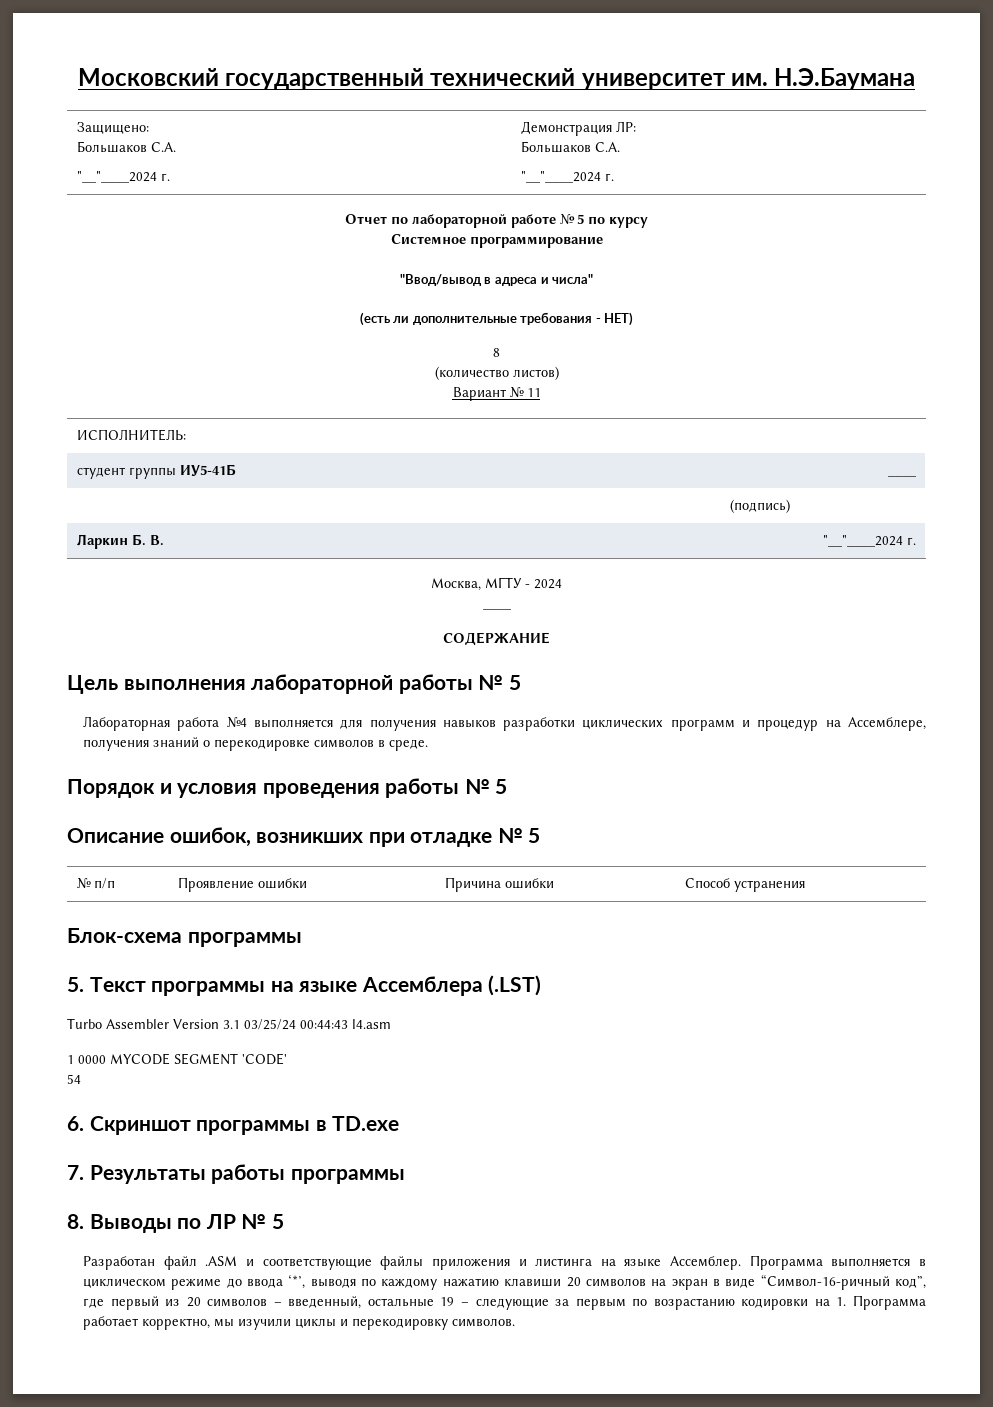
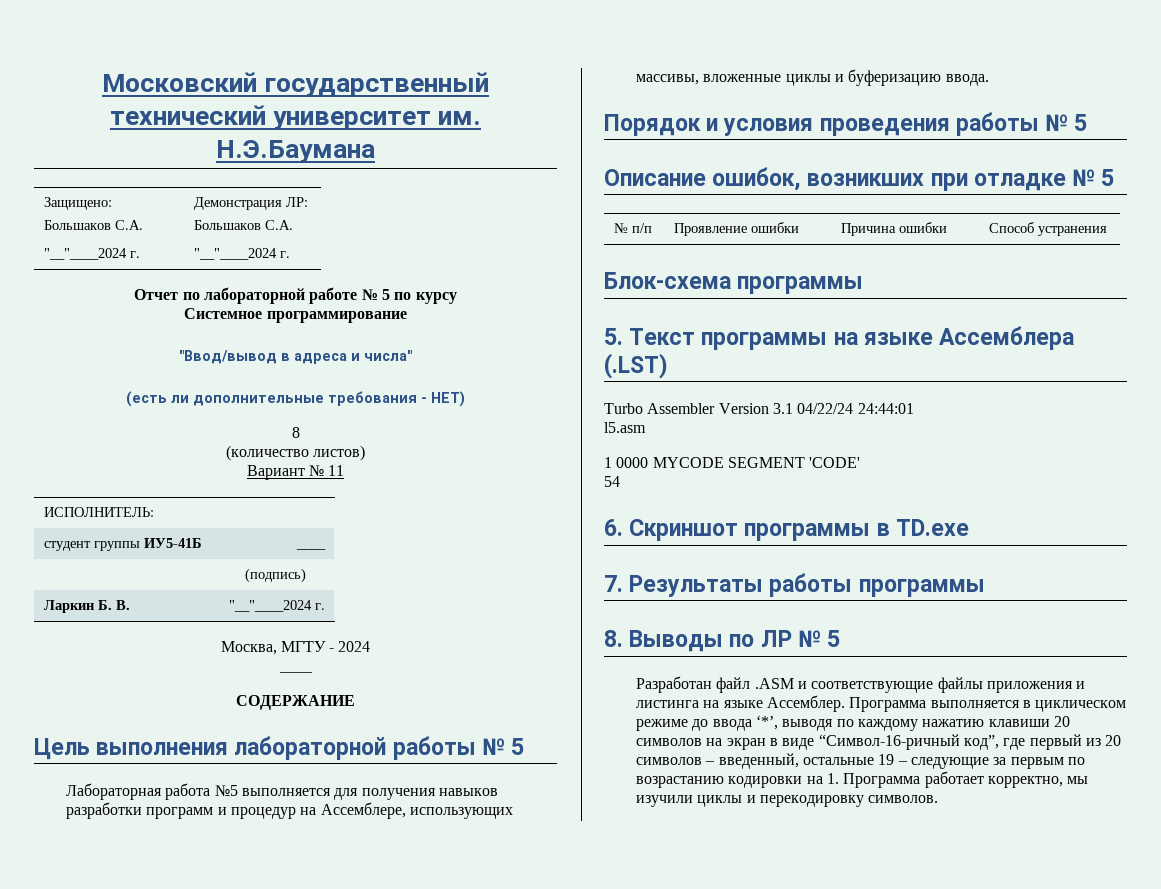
- Лабораторная работа №4 выполняется для получения навыков разработки циклических программ и процедур на Ассемблере, получения знаний о перекодировке символов в среде.
+ Лабораторная работа №5 выполняется для получения навыков разработки программ и процедур на Ассемблере, использующих массивы, вложенные циклы и буферизацию ввода.
- Turbo Assembler Version 3.1 03/25/24 00:44:43 l4.asm
+ Turbo Assembler Version 3.1 04/22/24 24:44:01
+ l5.asm

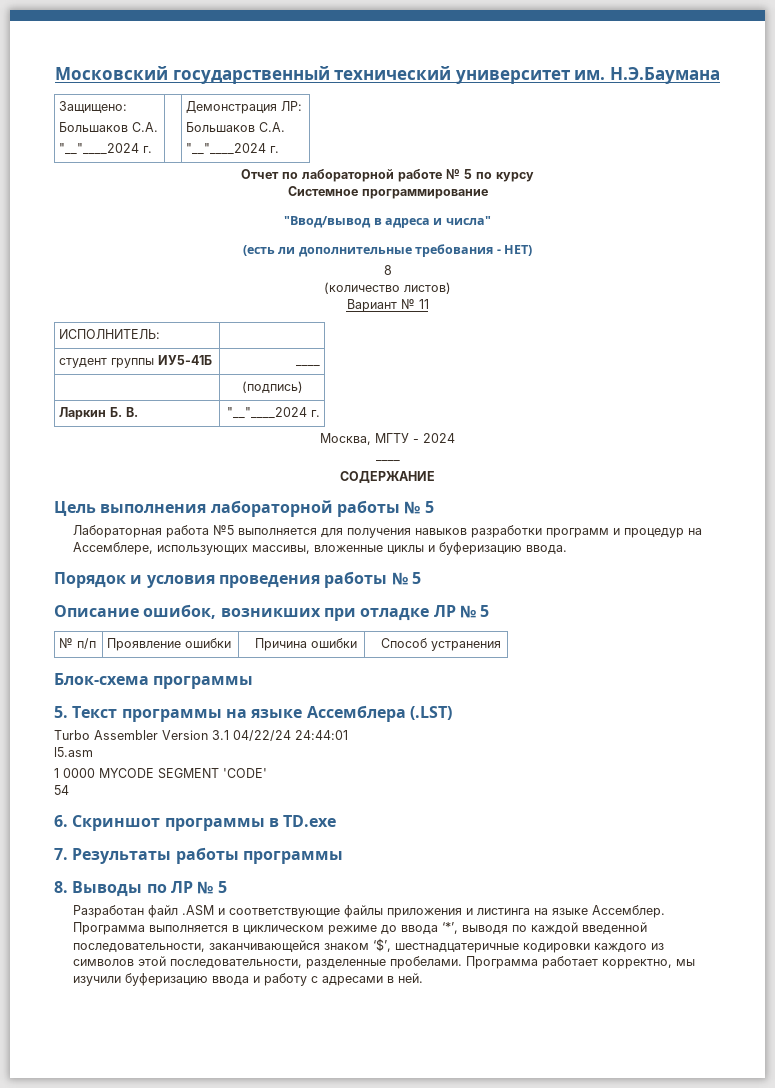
- Описание ошибок, возникших при отладке № 5
+ Описание ошибок, возникших при отладке ЛР № 5
- Программа выполняется в циклическом режиме до ввода ‘*’, выводя по каждому нажатию клавиши 20 символов на экран в виде “Символ-16-ричный код”, где первый из 20 символов – введенный, остальные 19 – следующие за первым по возрастанию кодировки на 1. Программа работает корректно, мы изучили циклы и перекодировку символов.
+ Программа выполняется в циклическом режиме до ввода ‘*’, выводя по каждой введенной последовательности, заканчивающейся знаком ‘$’, шестнадцатеричные кодировки каждого из символов этой последовательности, разделенные пробелами. Программа работает корректно, мы изучили буферизацию ввода и работу с адресами в ней.

